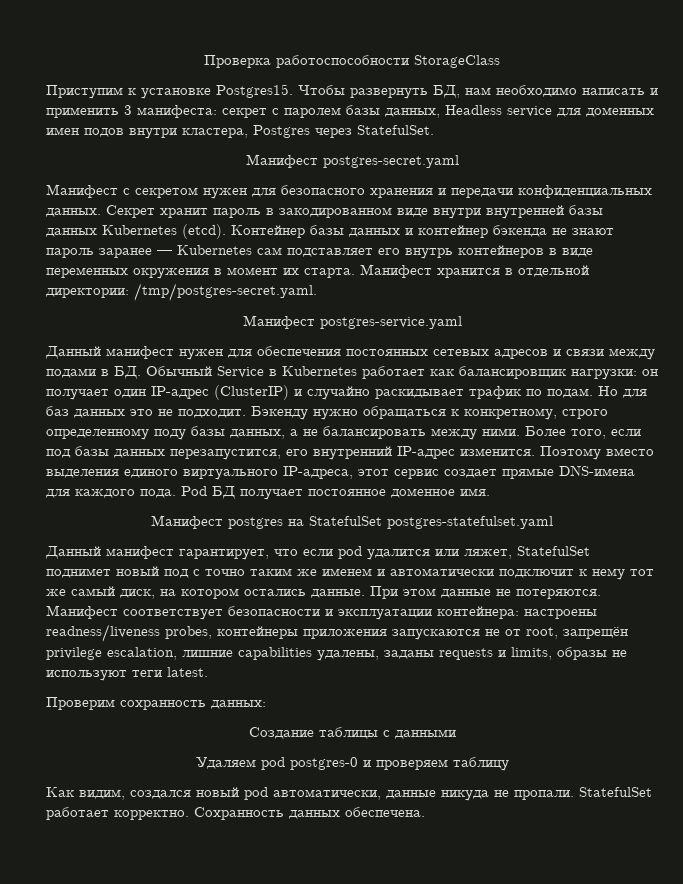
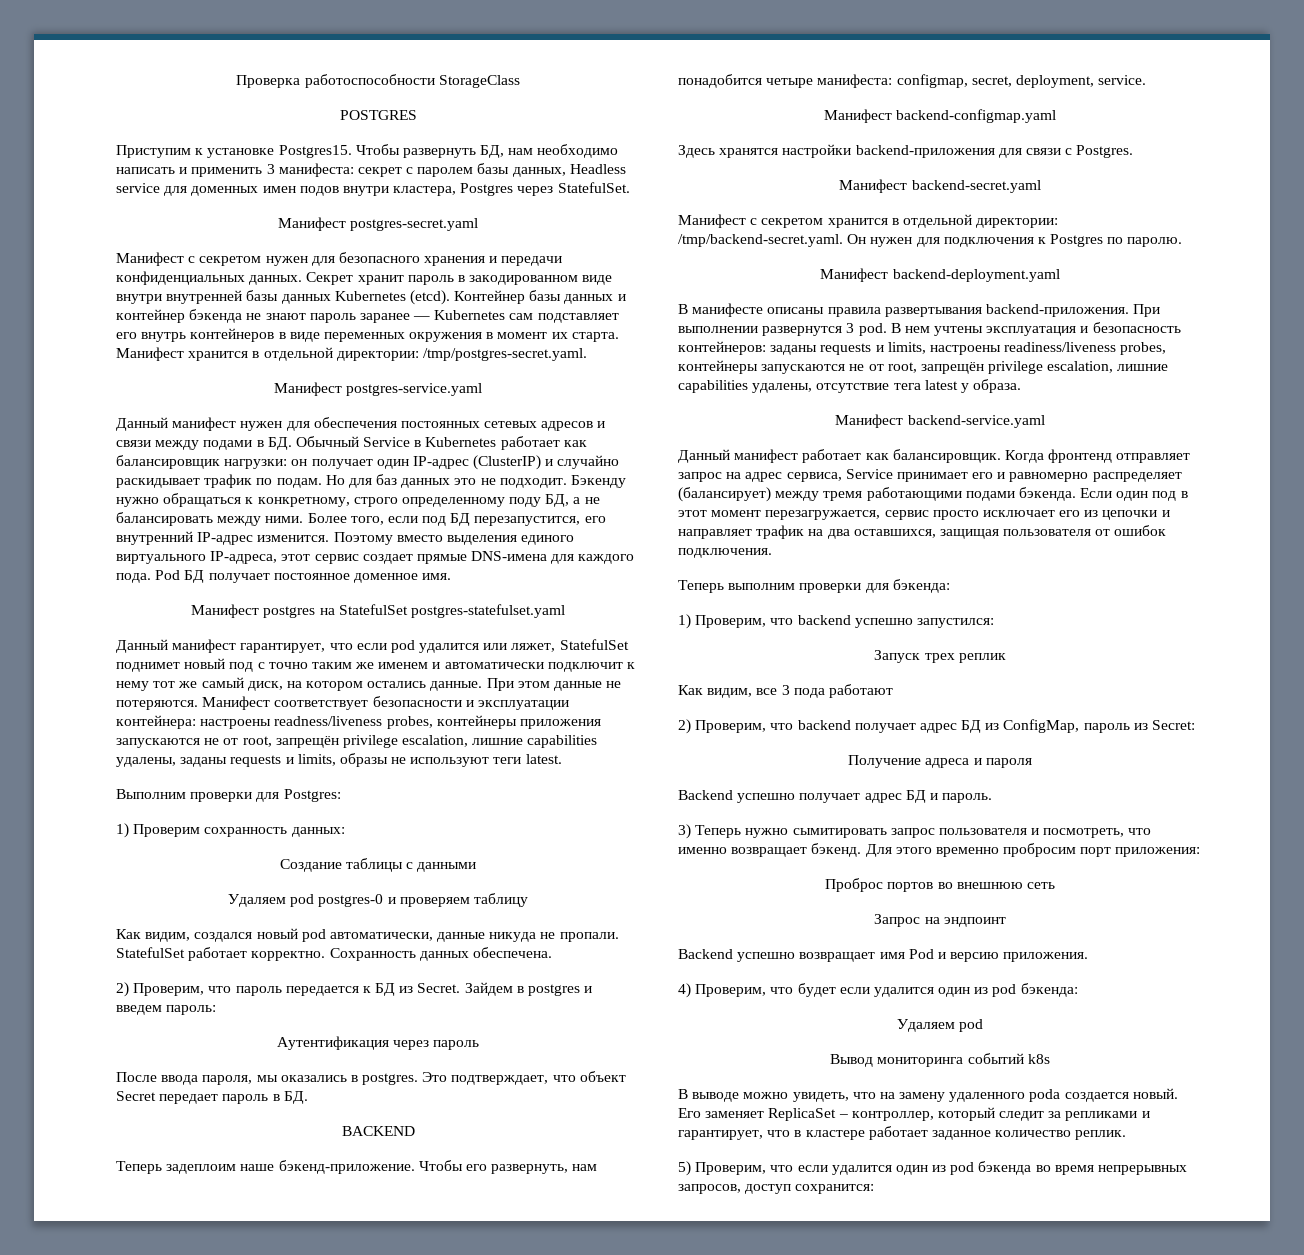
+ POSTGRES
- Бэкенду нужно обращаться к конкретному, строго определенному поду базы данных, а не балансировать между ними.
+ Бэкенду нужно обращаться к конкретному, строго определенному поду БД, а не балансировать между ними.
- Более того, если под базы данных перезапустится, его внутренний IP-адрес изменится.
+ Более того, если под БД перезапустится, его внутренний IP-адрес изменится.
- Проверим сохранность данных:
+ Выполним проверки для Postgres:
+ 1) Проверим сохранность данных:
+ 2) Проверим, что пароль передается к БД из Secret. Зайдем в postgres и введем пароль:
+ Аутентификация через пароль
+ После ввода пароля, мы оказались в postgres. Это подтверждает, что объект Secret передает пароль в БД.
+ BACKEND
+ Теперь задеплоим наше бэкенд-приложение. Чтобы его развернуть, нам понадобится четыре манифеста: configmap, secret, deployment, service.
+ Манифест backend-configmap.yaml
+ Здесь хранятся настройки backend-приложения для связи с Postgres.
+ Манифест backend-secret.yaml
+ Манифест с секретом хранится в отдельной директории: /tmp/backend-secret.yaml. Он нужен для подключения к Postgres по паролю.
+ Манифест backend-deployment.yaml
+ В манифесте описаны правила развертывания backend-приложения. При выполнении развернутся 3 pod. В нем учтены эксплуатация и безопасность контейнеров: заданы requests и limits, настроены readiness/liveness probes, контейнеры запускаются не от root, запрещён privilege escalation, лишние capabilities удалены, отсутствие тега latest у образа.
+ Манифест backend-service.yaml
+ Данный манифест работает как балансировщик. Когда фронтенд отправляет запрос на адрес сервиса, Service принимает его и равномерно распределяет (балансирует) между тремя работающими подами бэкенда. Если один под в этот момент перезагружается, сервис просто исключает его из цепочки и направляет трафик на два оставшихся, защищая пользователя от ошибок подключения.
+ Теперь выполним проверки для бэкенда:
+ 1) Проверим, что backend успешно запустился:
+ Запуск трех реплик
+ Как видим, все 3 пода работают
+ 2) Проверим, что backend получает адрес БД из ConfigMap, пароль из Secret:
+ Получение адреса и пароля
+ Backend успешно получает адрес БД и пароль.
+ 3) Теперь нужно сымитировать запрос пользователя и посмотреть, что именно возвращает бэкенд. Для этого временно пробросим порт приложения:
+ Проброс портов во внешнюю сеть
+ Запрос на эндпоинт
+ Backend успешно возвращает имя Pod и версию приложения.
+ 4) Проверим, что будет если удалится один из pod бэкенда:
+ Удаляем pod
+ Вывод мониторинга событий k8s
+ В выводе можно увидеть, что на замену удаленного poda создается новый. Его заменяет ReplicaSet – контроллер, который следит за репликами и гарантирует, что в кластере работает заданное количество реплик.
+ 5) Проверим, что если удалится один из pod бэкенда во время непрерывных запросов, доступ сохранится:

